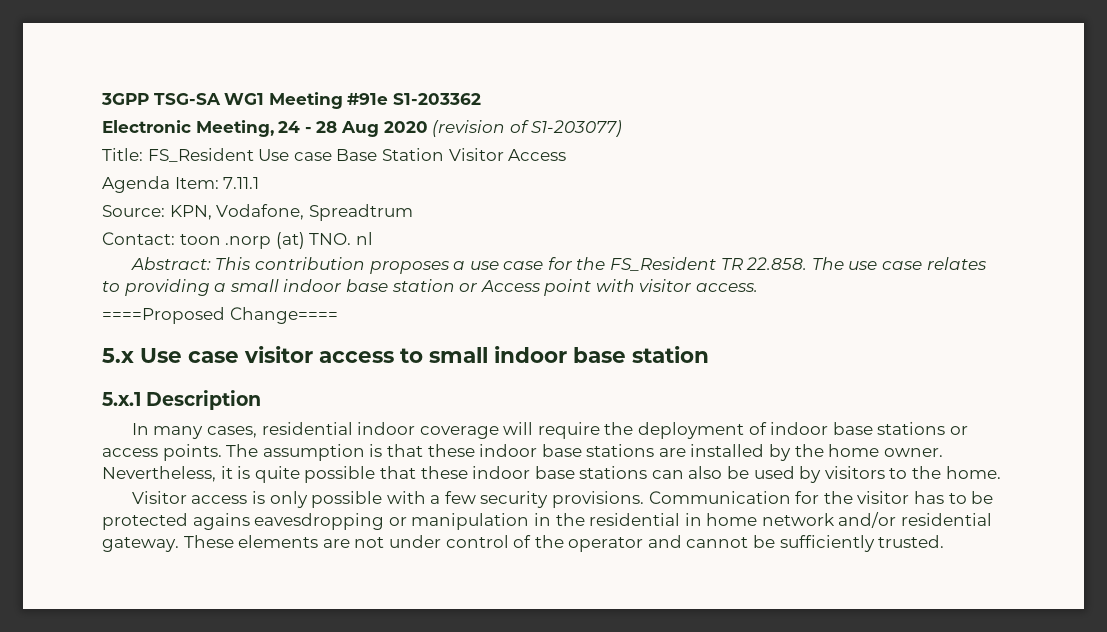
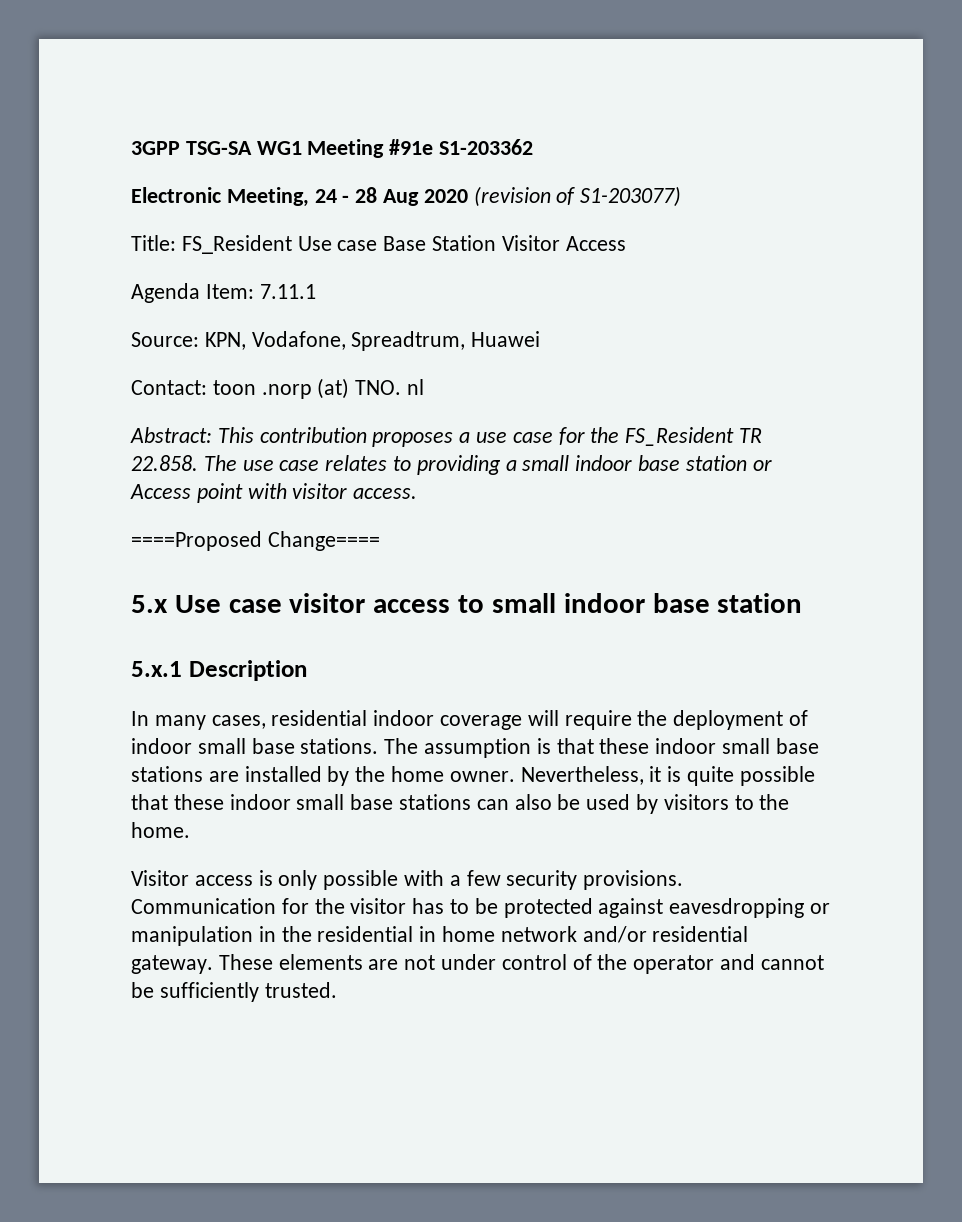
- Source: KPN, Vodafone, Spreadtrum
+ Source: KPN, Vodafone, Spreadtrum, Huawei
- In many cases, residential indoor coverage will require the deployment of indoor base stations or access points.
+ In many cases, residential indoor coverage will require the deployment of indoor small base stations.
- The assumption is that these indoor base stations are installed by the home owner.
+ The assumption is that these indoor small base stations are installed by the home owner.
- Nevertheless, it is quite possible that these indoor base stations can also be used by visitors to the home.
+ Nevertheless, it is quite possible that these indoor small base stations can also be used by visitors to the home.
- Communication for the visitor has to be protected agains eavesdropping or manipulation in the residential in home network and/or residential gateway.
+ Communication for the visitor has to be protected against eavesdropping or manipulation in the residential in home network and/or residential gateway.

